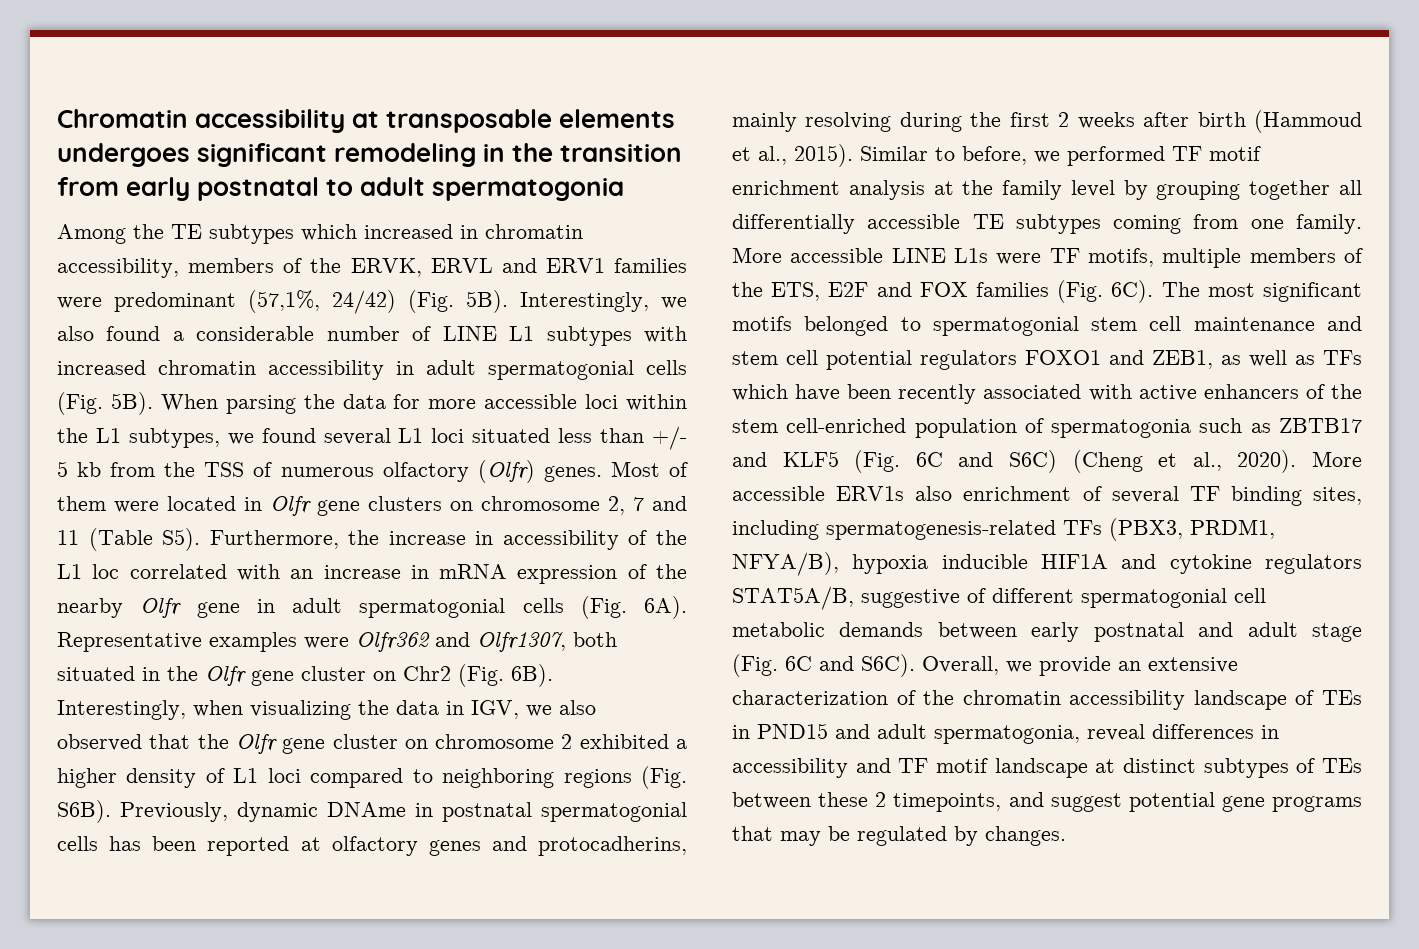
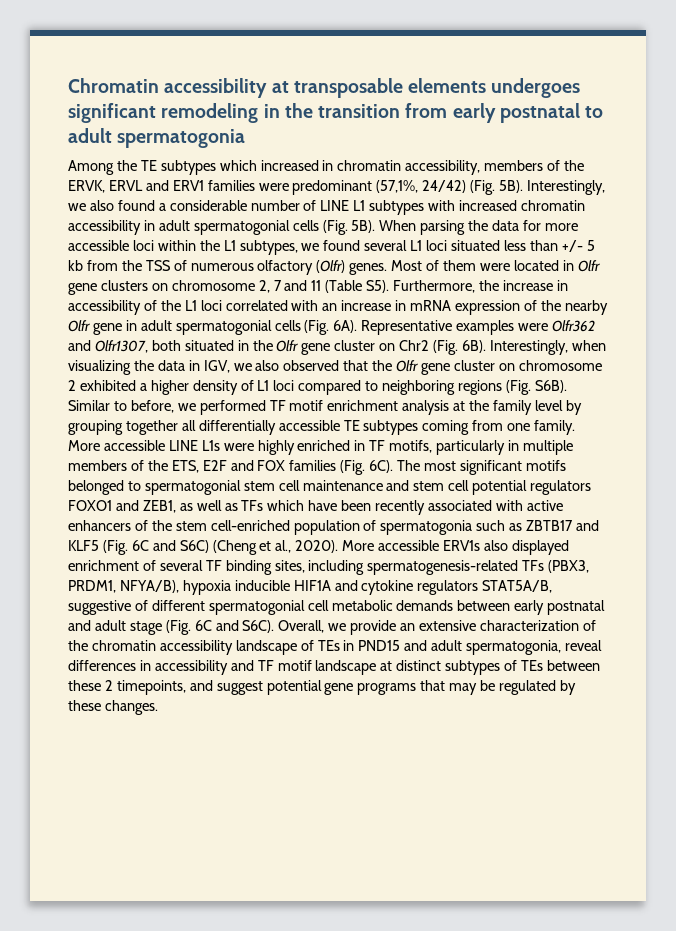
- Most of them were located in Olfr gene clusters on chromosome 2, 7 and 11 (Table S5). Furthermore, the increase in accessibility of the L1 loc correlated with an increase in mRNA expression of the nearby Olfr gene in adult spermatogonial cells (Fig. 6A).
+ Most of them were located in Olfr gene clusters on chromosome 2, 7 and 11 (Table S5). Furthermore, the increase in accessibility of the L1 loci correlated with an increase in mRNA expression of the nearby Olfr gene in adult spermatogonial cells (Fig. 6A).
- Previously, dynamic DNAme in postnatal spermatogonial cells has been reported at olfactory genes and protocadherins, mainly resolving during the first 2 weeks after birth (Hammoud et al., 2015).
- More accessible LINE L1s were TF motifs, multiple members of the ETS, E2F and FOX families (Fig. 6C).
+ More accessible LINE L1s were highly enriched in TF motifs, particularly in multiple members of the ETS, E2F and FOX families (Fig. 6C).
- More accessible ERV1s also enrichment of several TF binding sites, including spermatogenesis-related TFs (PBX3, PRDM1, NFYA/B), hypoxia inducible HIF1A and cytokine regulators STAT5A/B, suggestive of different spermatogonial cell metabolic demands between early postnatal and adult stage (Fig. 6C and S6C).
+ More accessible ERV1s also displayed enrichment of several TF binding sites, including spermatogenesis-related TFs (PBX3, PRDM1, NFYA/B), hypoxia inducible HIF1A and cytokine regulators STAT5A/B, suggestive of different spermatogonial cell metabolic demands between early postnatal and adult stage (Fig. 6C and S6C).
- Overall, we provide an extensive characterization of the chromatin accessibility landscape of TEs in PND15 and adult spermatogonia, reveal differences in accessibility and TF motif landscape at distinct subtypes of TEs between these 2 timepoints, and suggest potential gene programs that may be regulated by changes.
+ Overall, we provide an extensive characterization of the chromatin accessibility landscape of TEs in PND15 and adult spermatogonia, reveal differences in accessibility and TF motif landscape at distinct subtypes of TEs between these 2 timepoints, and suggest potential gene programs that may be regulated by these changes.

